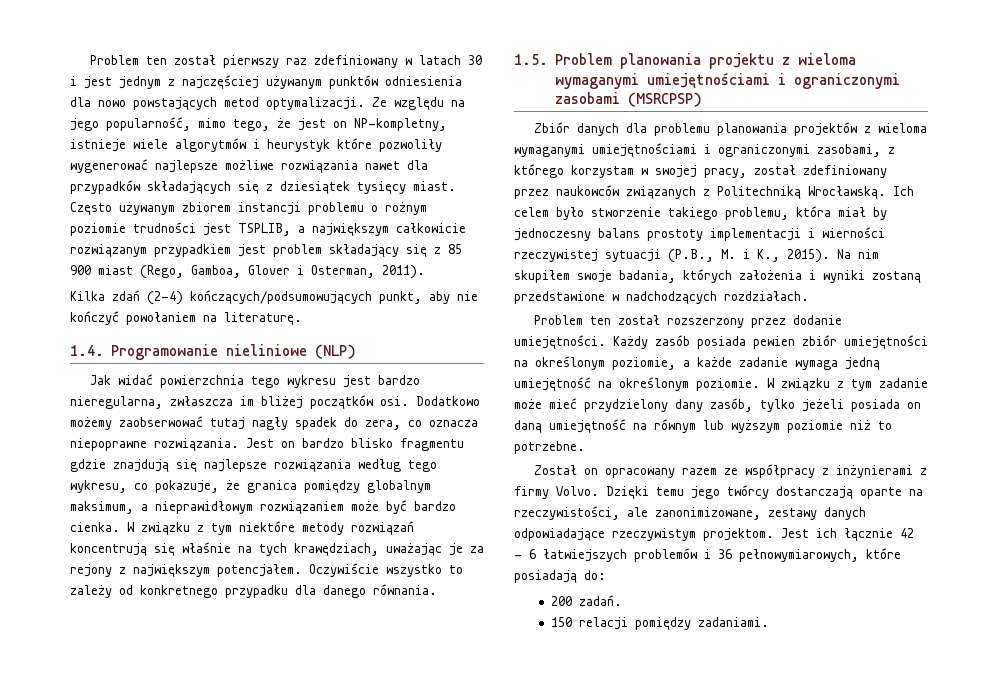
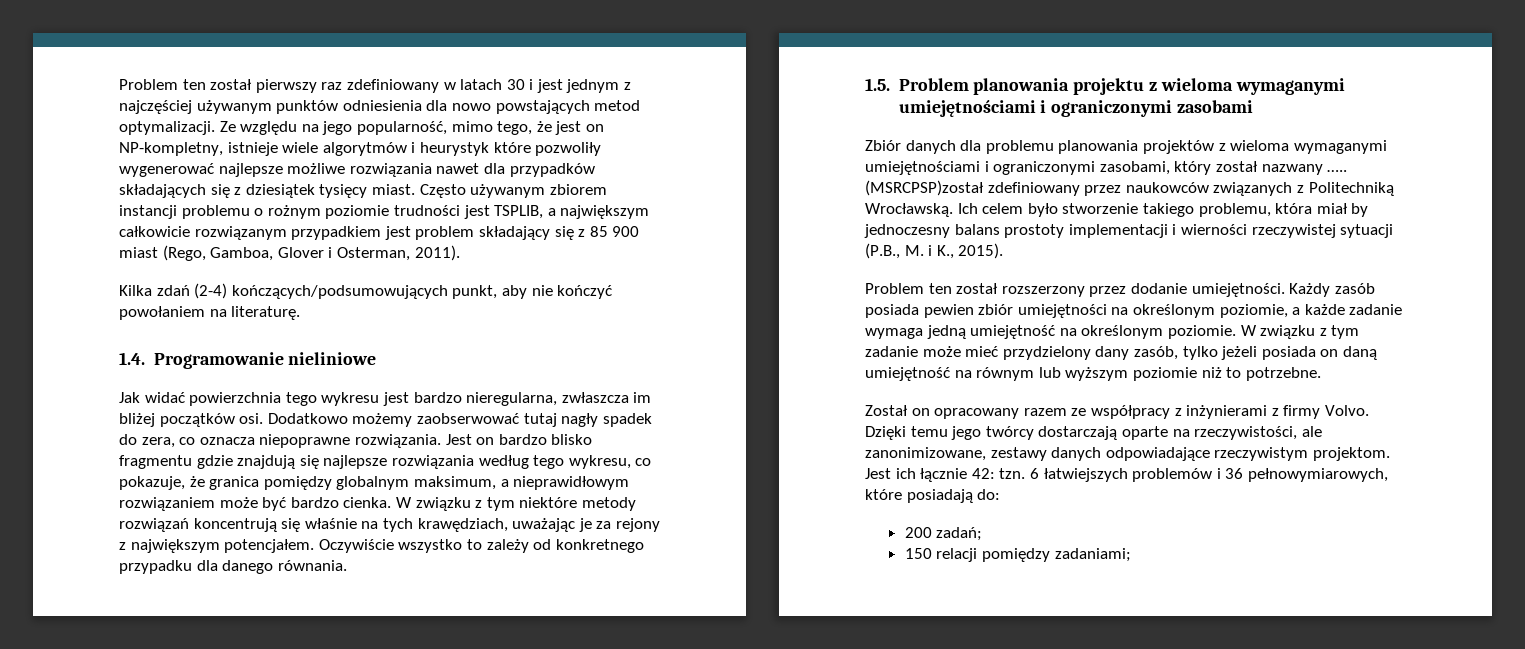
- 1.4. Programowanie nieliniowe (NLP)
+ 1.4. Programowanie nieliniowe
- 1.5. Problem planowania projektu z wieloma wymaganymi umiejętnościami i ograniczonymi zasobami (MSRCPSP)
+ 1.5. Problem planowania projektu z wieloma wymaganymi umiejętnościami i ograniczonymi zasobami
- Zbiór danych dla problemu planowania projektów z wieloma wymaganymi umiejętnościami i ograniczonymi zasobami, z którego korzystam w swojej pracy, został zdefiniowany przez naukowców związanych z Politechniką Wrocławską.
+ Zbiór danych dla problemu planowania projektów z wieloma wymaganymi umiejętnościami i ograniczonymi zasobami, który został nazwany ….. (MSRCPSP)został zdefiniowany przez naukowców związanych z Politechniką Wrocławską.
- Na nim skupiłem swoje badania, których założenia i wyniki zostaną przedstawione w nadchodzących rozdziałach.
- Jest ich łącznie 42 - 6 łatwiejszych problemów i 36 pełnowymiarowych, które posiadają do:
+ Jest ich łącznie 42: tzn. 6 łatwiejszych problemów i 36 pełnowymiarowych, które posiadają do:
- 200 zadań.
+ 200 zadań;
- 150 relacji pomiędzy zadaniami.
+ 150 relacji pomiędzy zadaniami;

